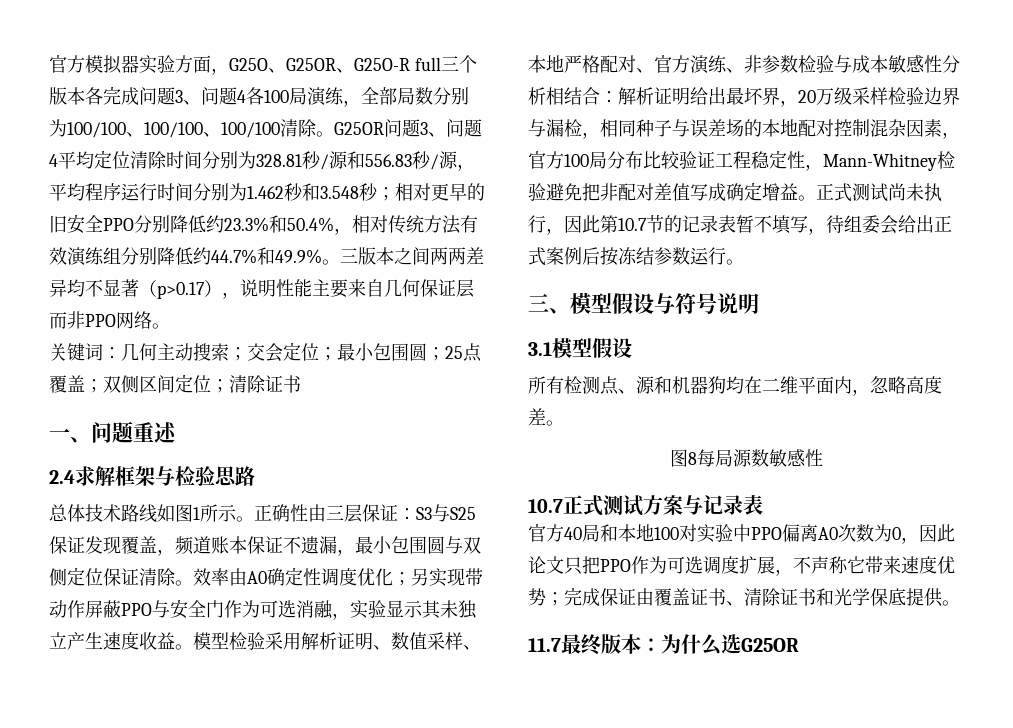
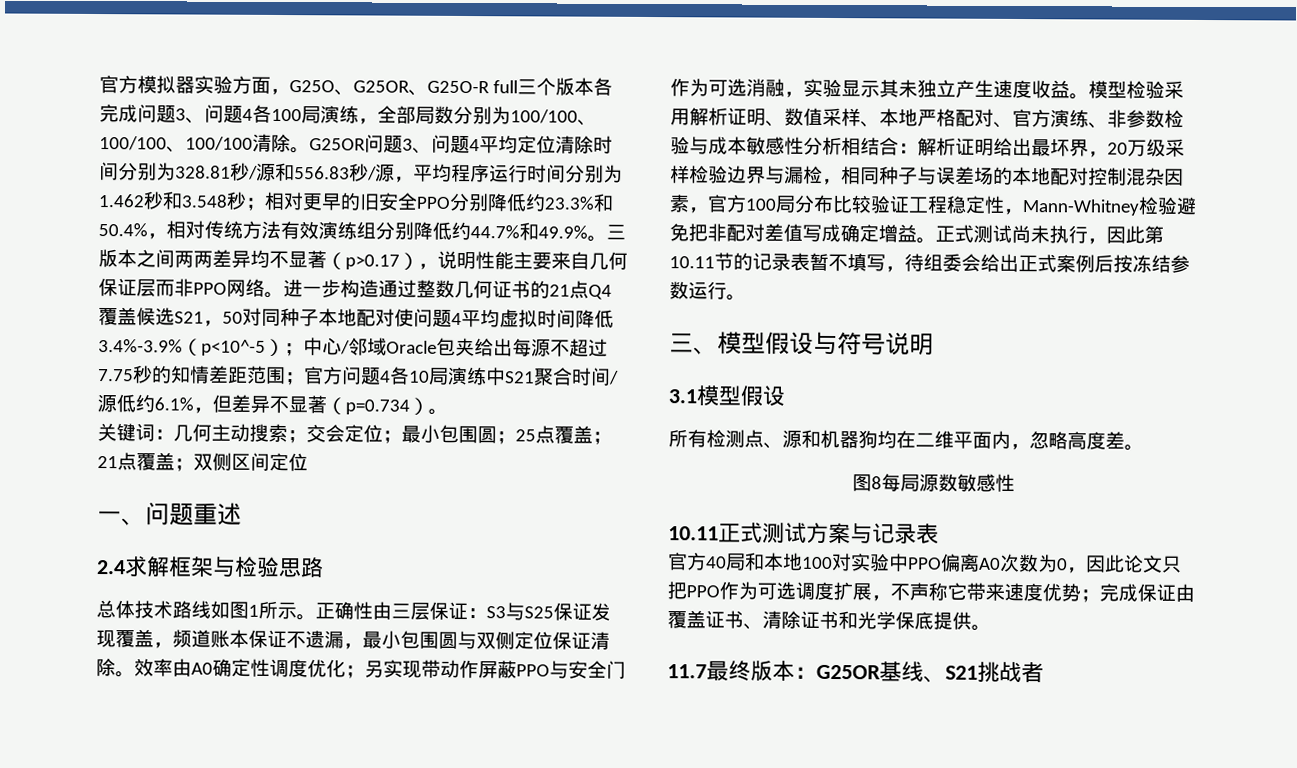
+ 进一步构造通过整数几何证书的21点Q4覆盖候选S21，50对同种子本地配对使问题4平均虚拟时间降低3.4%-3.9%（p<10^-5）；中心/邻域Oracle包夹给出每源不超过7.75秒的知情差距范围；官方问题4各10局演练中S21聚合时间/源低约6.1%，但差异不显著（p=0.734）。
- 关键词：几何主动搜索；交会定位；最小包围圆；25点覆盖；双侧区间定位；清除证书
+ 关键词：几何主动搜索；交会定位；最小包围圆；25点覆盖；21点覆盖；双侧区间定位
- 正式测试尚未执行，因此第10.7节的记录表暂不填写，待组委会给出正式案例后按冻结参数运行。
+ 正式测试尚未执行，因此第10.11节的记录表暂不填写，待组委会给出正式案例后按冻结参数运行。
- 10.7正式测试方案与记录表
+ 10.11正式测试方案与记录表
- 11.7最终版本：为什么选G25OR
+ 11.7最终版本：G25OR基线、S21挑战者

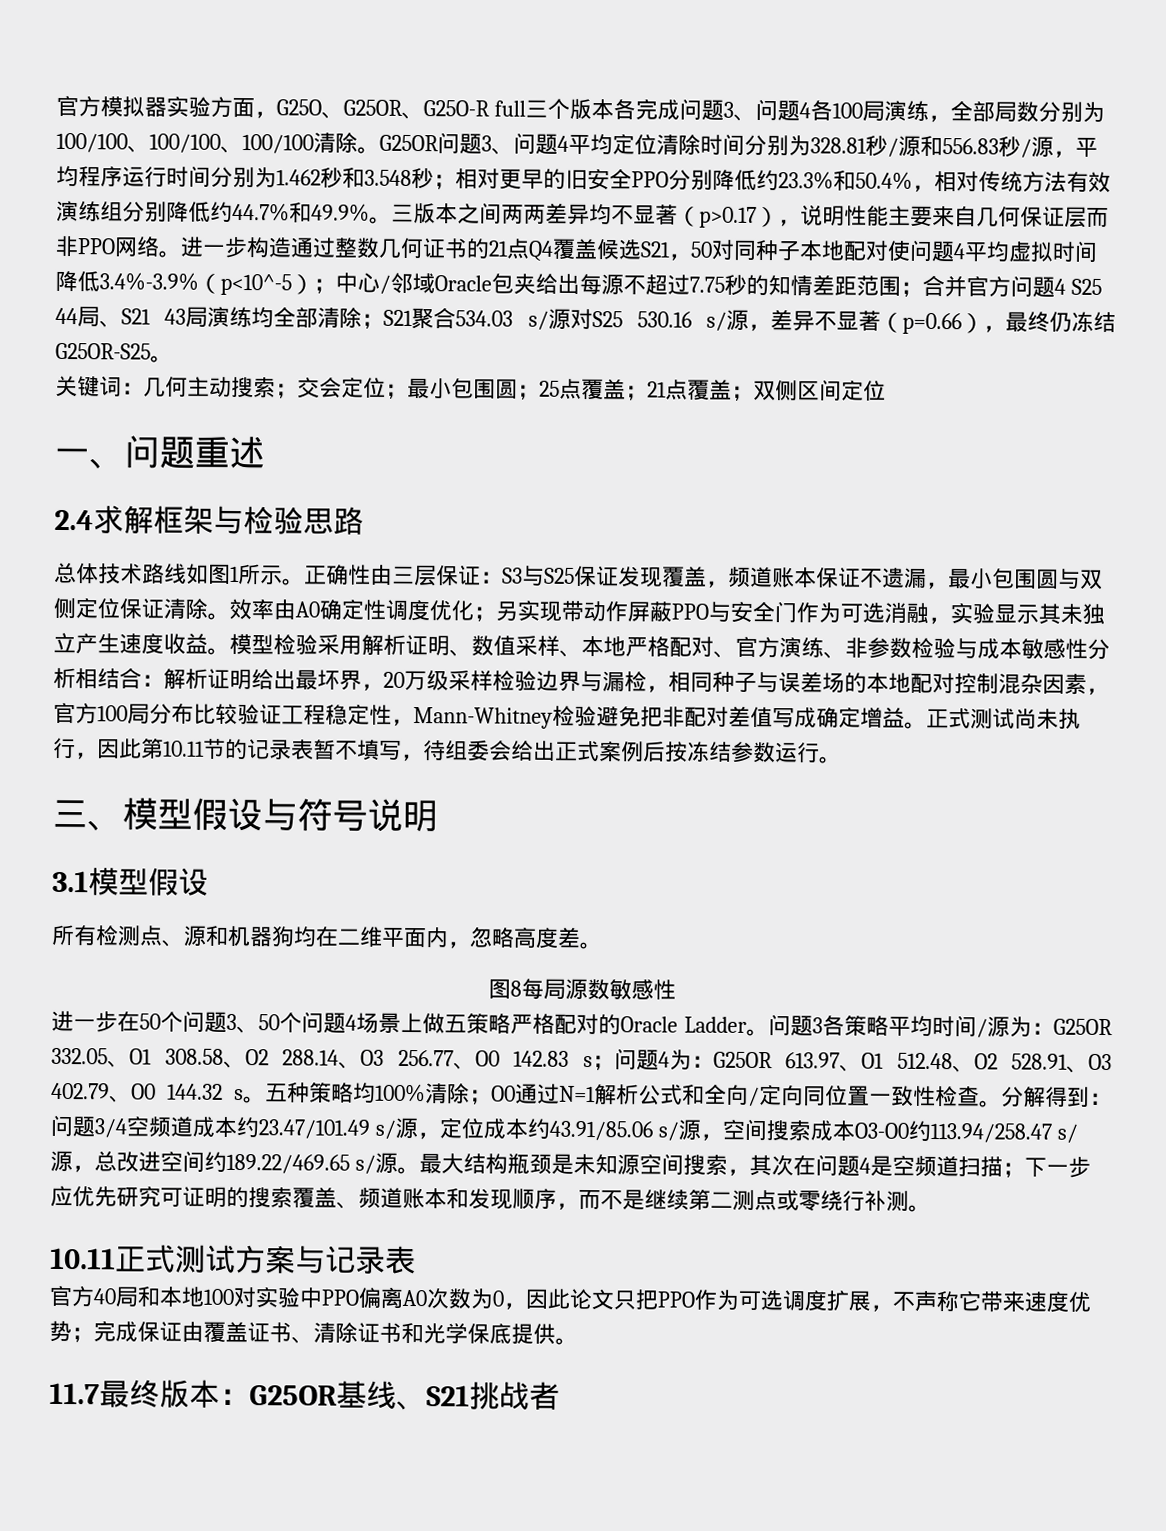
- 进一步构造通过整数几何证书的21点Q4覆盖候选S21，50对同种子本地配对使问题4平均虚拟时间降低3.4%-3.9%（p<10^-5）；中心/邻域Oracle包夹给出每源不超过7.75秒的知情差距范围；官方问题4各10局演练中S21聚合时间/源低约6.1%，但差异不显著（p=0.734）。
+ 进一步构造通过整数几何证书的21点Q4覆盖候选S21，50对同种子本地配对使问题4平均虚拟时间降低3.4%-3.9%（p<10^-5）；中心/邻域Oracle包夹给出每源不超过7.75秒的知情差距范围；合并官方问题4 S25 44局、S21 43局演练均全部清除；S21聚合534.03 s/源对S25 530.16 s/源，差异不显著（p=0.66），最终仍冻结G25OR-S25。
+ 进一步在50个问题3、50个问题4场景上做五策略严格配对的Oracle Ladder。问题3各策略平均时间/源为：G25OR 332.05、O1 308.58、O2 288.14、O3 256.77、O0 142.83 s；问题4为：G25OR 613.97、O1 512.48、O2 528.91、O3 402.79、O0 144.32 s。五种策略均100%清除；O0通过N=1解析公式和全向/定向同位置一致性检查。分解得到：问题3/4空频道成本约23.47/101.49 s/源，定位成本约43.91/85.06 s/源，空间搜索成本O3-O0约113.94/258.47 s/源，总改进空间约189.22/469.65 s/源。最大结构瓶颈是未知源空间搜索，其次在问题4是空频道扫描；下一步应优先研究可证明的搜索覆盖、频道账本和发现顺序，而不是继续第二测点或零绕行补测。

